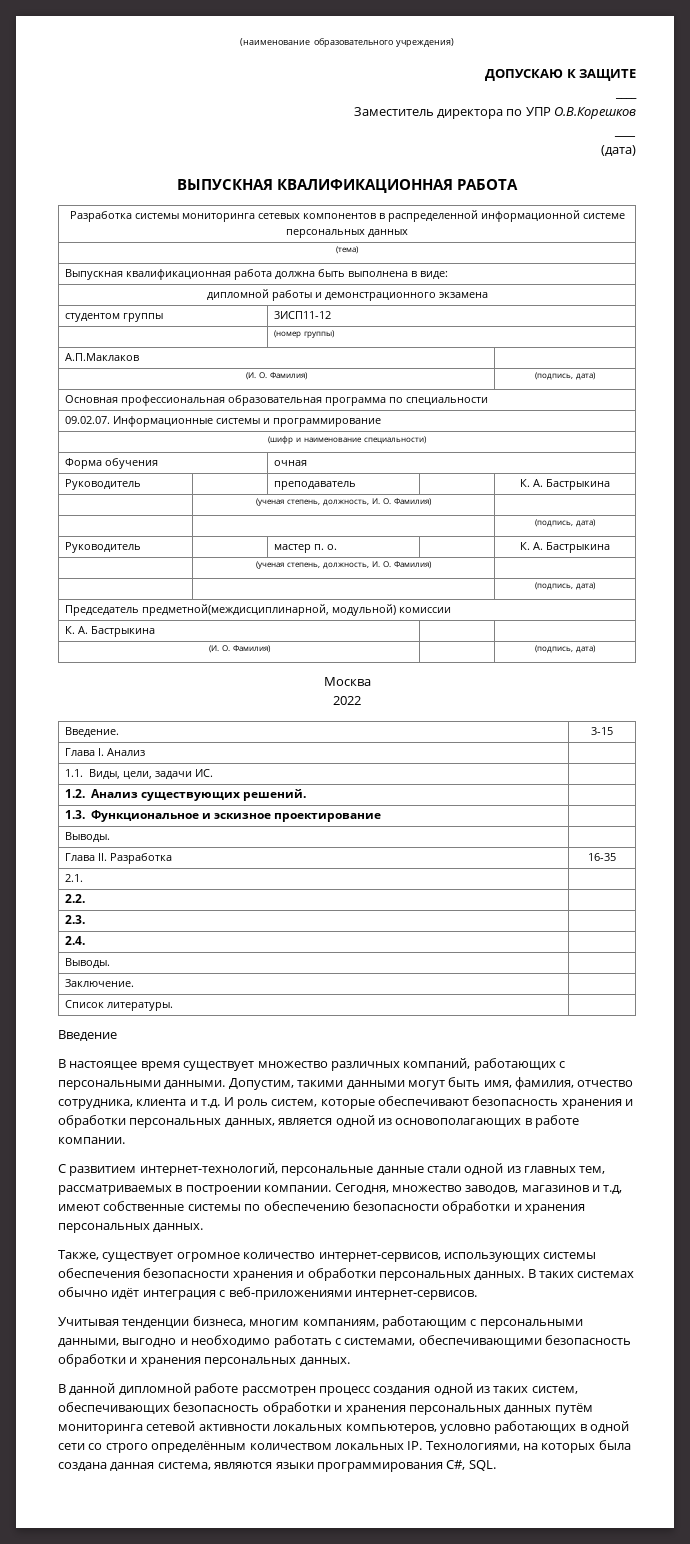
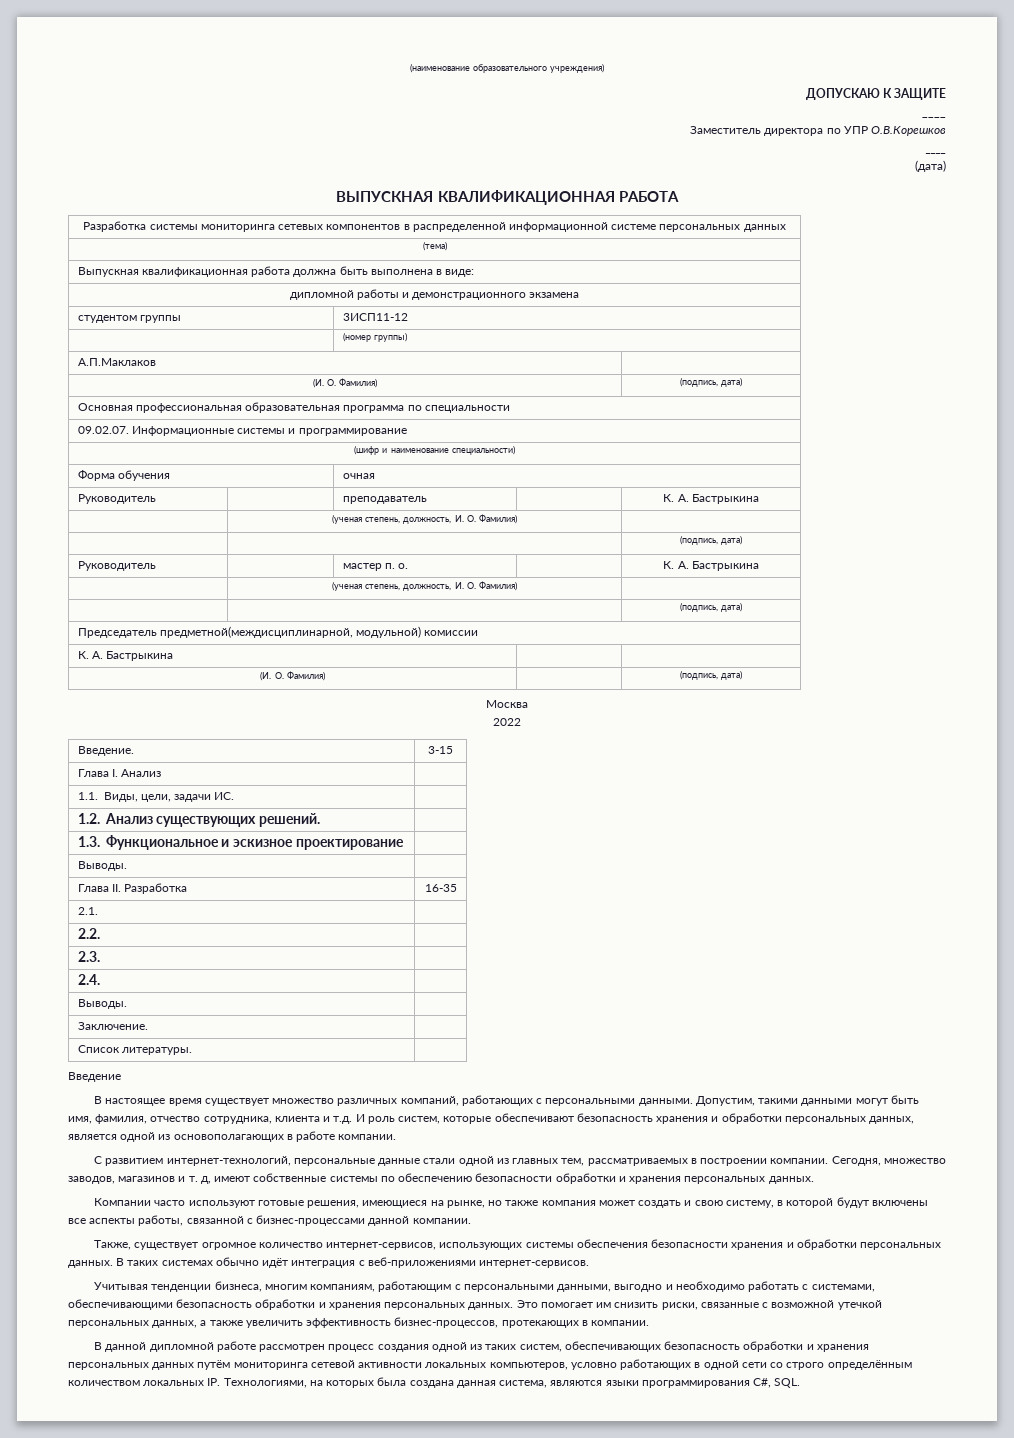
- Сегодня, множество заводов, магазинов и т.д, имеют собственные системы по обеспечению безопасности обработки и хранения персональных данных.
+ Сегодня, множество заводов, магазинов и т. д, имеют собственные системы по обеспечению безопасности обработки и хранения персональных данных.
+ Компании часто используют готовые решения, имеющиеся на рынке, но также компания может создать и свою систему, в которой будут включены все аспекты работы, связанной с бизнес-процессами данной компании.
+ Это помогает им снизить риски, связанные с возможной утечкой персональных данных, а также увеличить эффективность бизнес-процессов, протекающих в компании.

